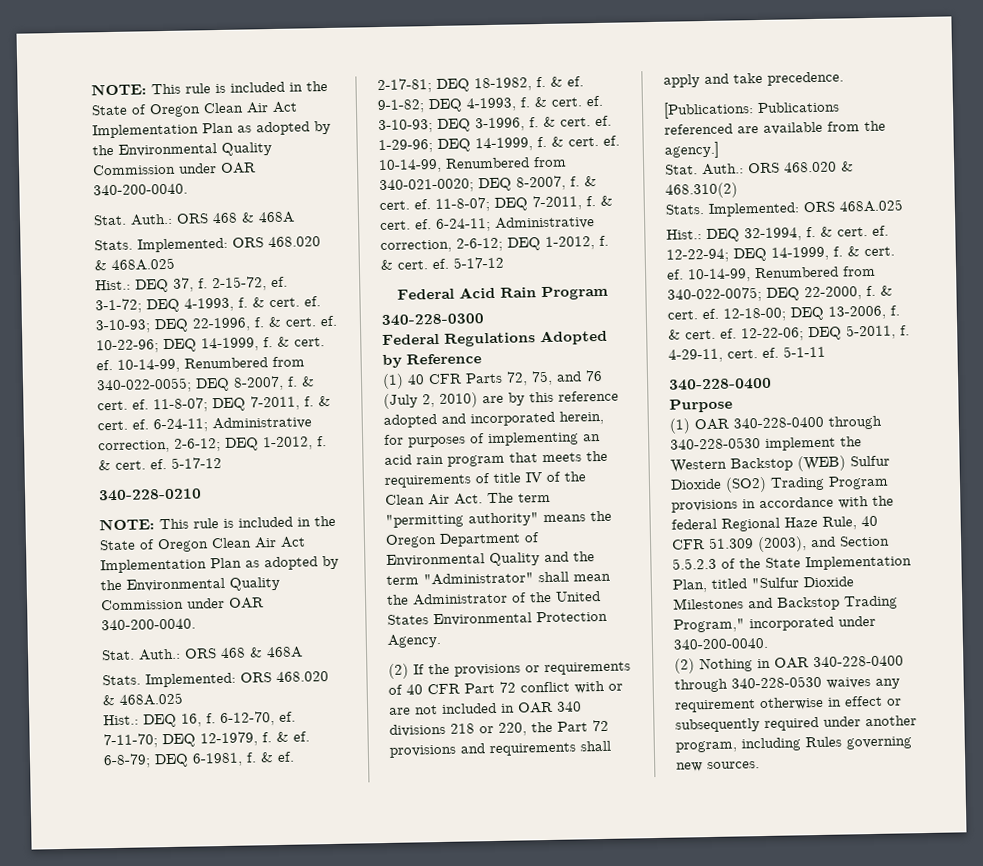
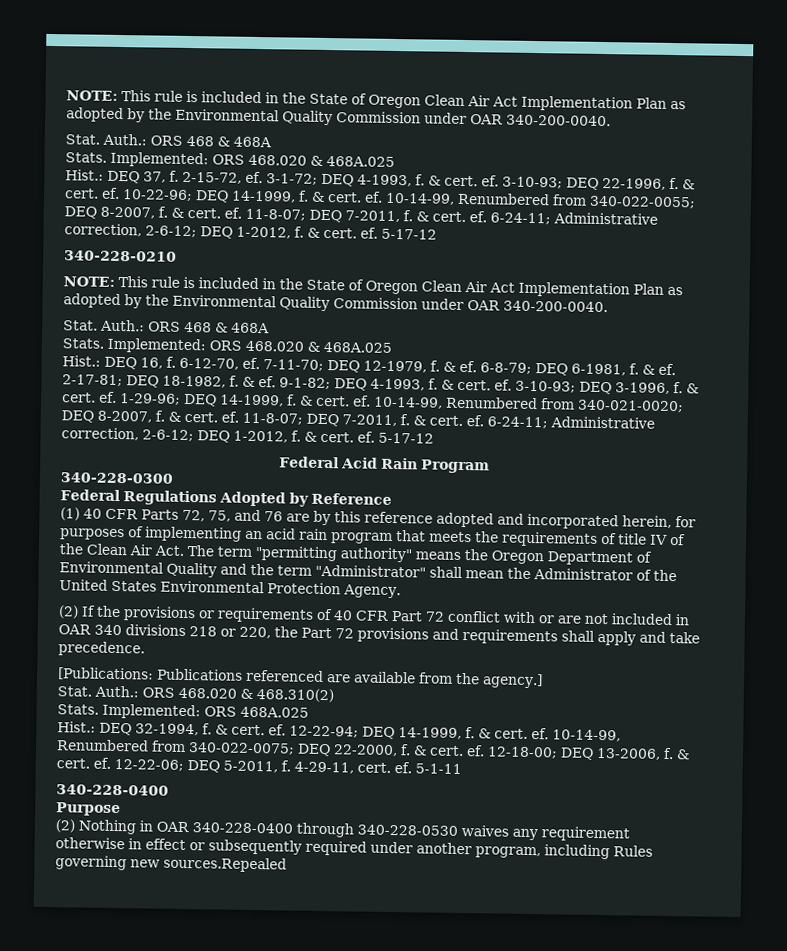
- (1) 40 CFR Parts 72, 75, and 76 (July 2, 2010) are by this reference adopted and incorporated herein, for purposes of implementing an acid rain program that meets the requirements of title IV of the Clean Air Act. The term "permitting authority" means the Oregon Department of Environmental Quality and the term "Administrator" shall mean the Administrator of the United States Environmental Protection Agency.
+ (1) 40 CFR Parts 72, 75, and 76 are by this reference adopted and incorporated herein, for purposes of implementing an acid rain program that meets the requirements of title IV of the Clean Air Act. The term "permitting authority" means the Oregon Department of Environmental Quality and the term "Administrator" shall mean the Administrator of the United States Environmental Protection Agency.
- (1) OAR 340-228-0400 through 340-228-0530 implement the Western Backstop (WEB) Sulfur Dioxide (SO2) Trading Program provisions in accordance with the federal Regional Haze Rule, 40 CFR 51.309 (2003), and Section 5.5.2.3 of the State Implementation Plan, titled "Sulfur Dioxide Milestones and Backstop Trading Program," incorporated under 340-200-0040.
- (2) Nothing in OAR 340-228-0400 through 340-228-0530 waives any requirement otherwise in effect or subsequently required under another program, including Rules governing new sources.
+ (2) Nothing in OAR 340-228-0400 through 340-228-0530 waives any requirement otherwise in effect or subsequently required under another program, including Rules governing new sources.Repealed

